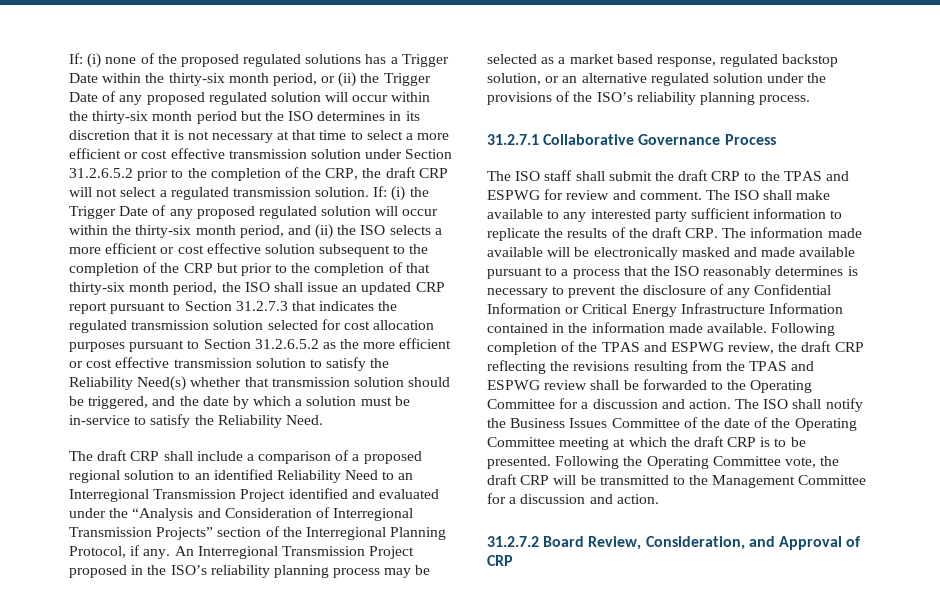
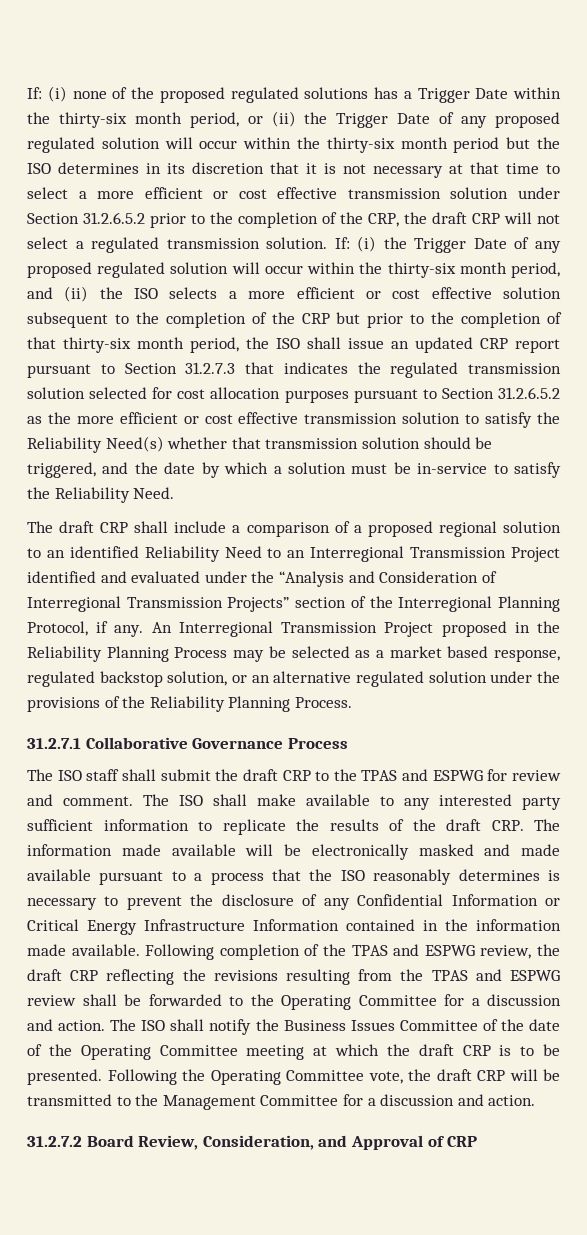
- An Interregional Transmission Project proposed in the ISO’s reliability planning process may be selected as a market based response, regulated backstop solution, or an alternative regulated solution under the provisions of the ISO’s reliability planning process.
+ An Interregional Transmission Project proposed in the Reliability Planning Process may be selected as a market based response, regulated backstop solution, or an alternative regulated solution under the provisions of the Reliability Planning Process.

